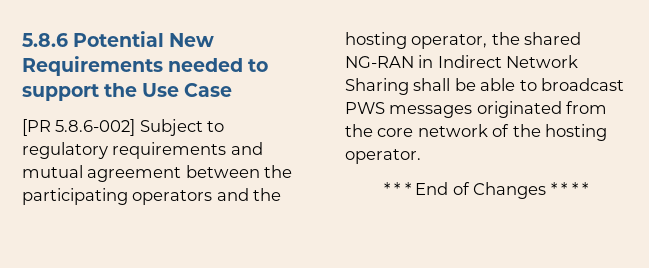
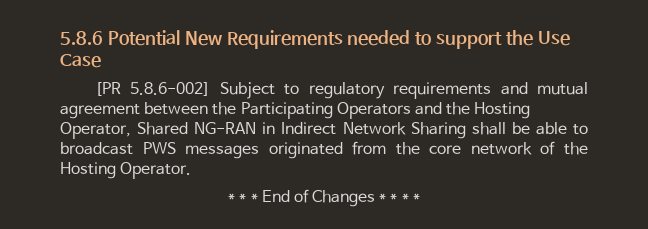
- [PR 5.8.6-002] Subject to regulatory requirements and mutual agreement between the participating operators and the hosting operator, the shared NG-RAN in Indirect Network Sharing shall be able to broadcast PWS messages originated from the core network of the hosting operator.
+ [PR 5.8.6-002] Subject to regulatory requirements and mutual agreement between the Participating Operators and the Hosting Operator, Shared NG-RAN in Indirect Network Sharing shall be able to broadcast PWS messages originated from the core network of the Hosting Operator.

